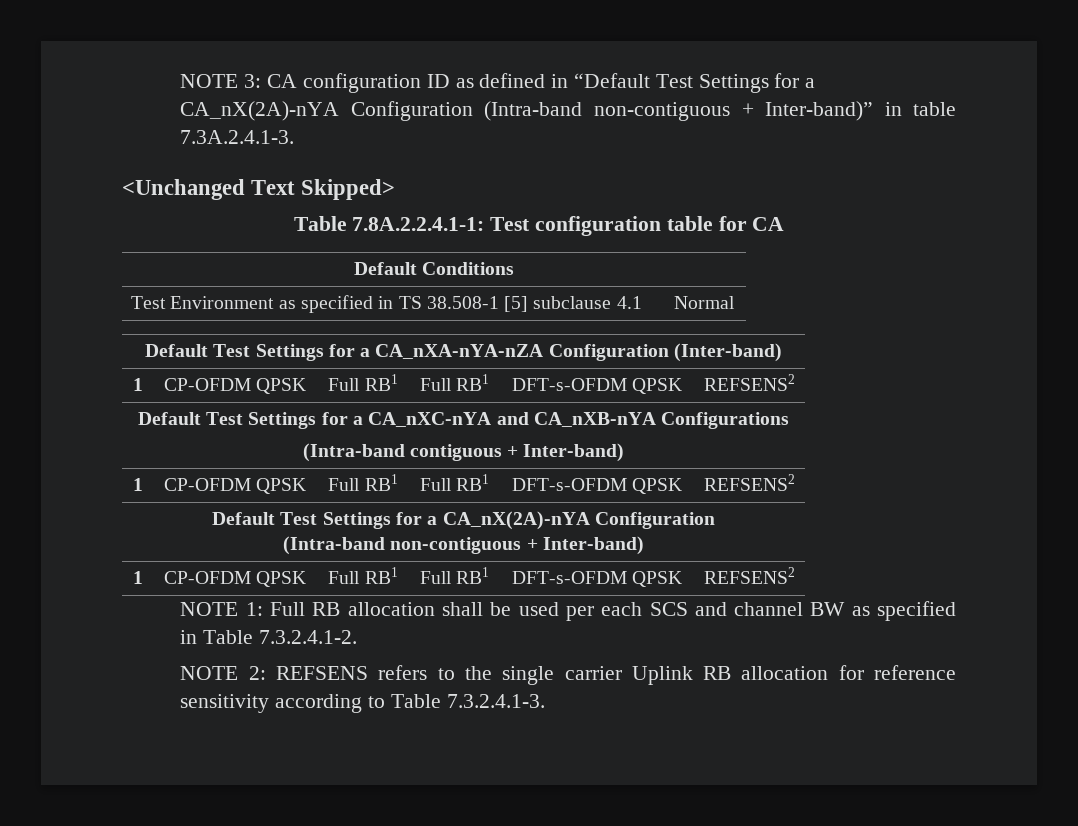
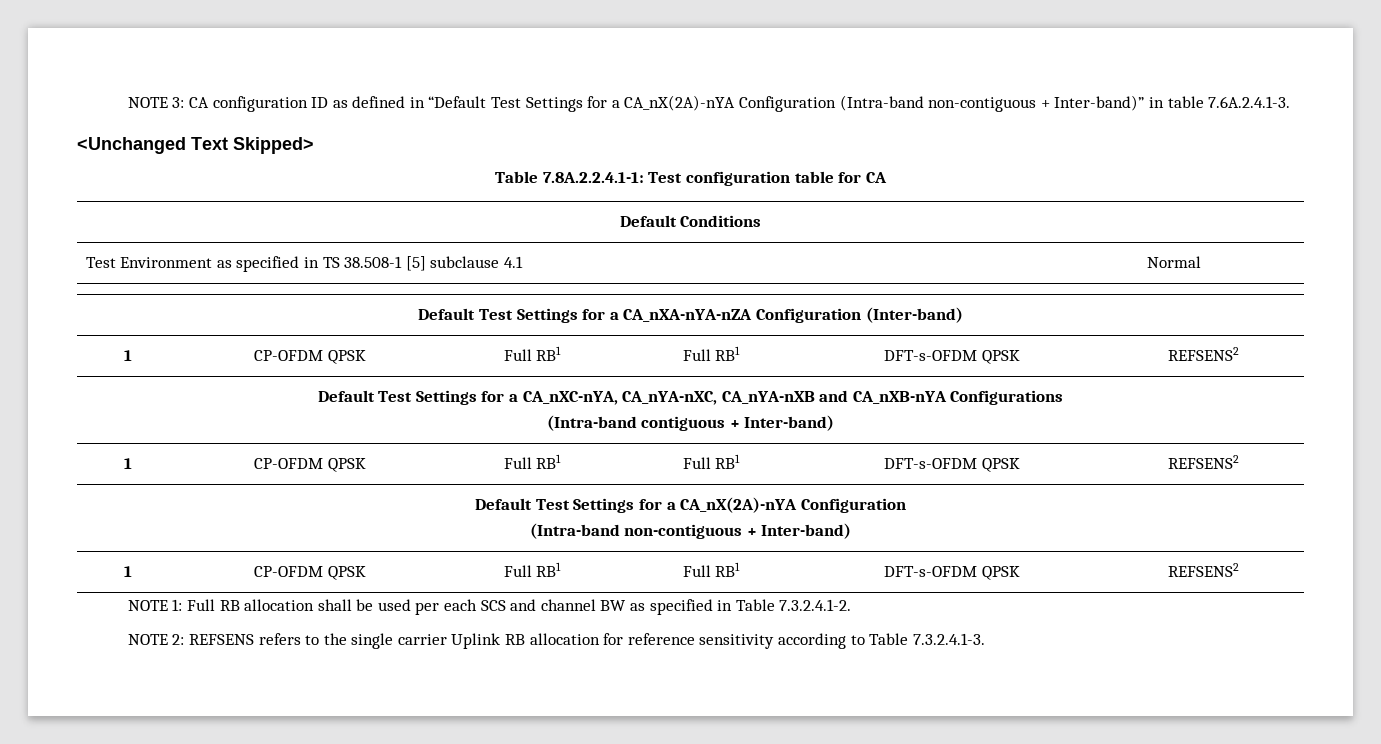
- NOTE 3: CA configuration ID as defined in “Default Test Settings for a CA_nX(2A)-nYA Configuration (Intra-band non-contiguous + Inter-band)” in table 7.3A.2.4.1-3.
+ NOTE 3: CA configuration ID as defined in “Default Test Settings for a CA_nX(2A)-nYA Configuration (Intra-band non-contiguous + Inter-band)” in table 7.6A.2.4.1-3.
- Default Test Settings for a CA_nXC-nYA and CA_nXB-nYA Configurations
+ Default Test Settings for a CA_nXC-nYA, CA_nYA-nXC, CA_nYA-nXB and CA_nXB-nYA Configurations

